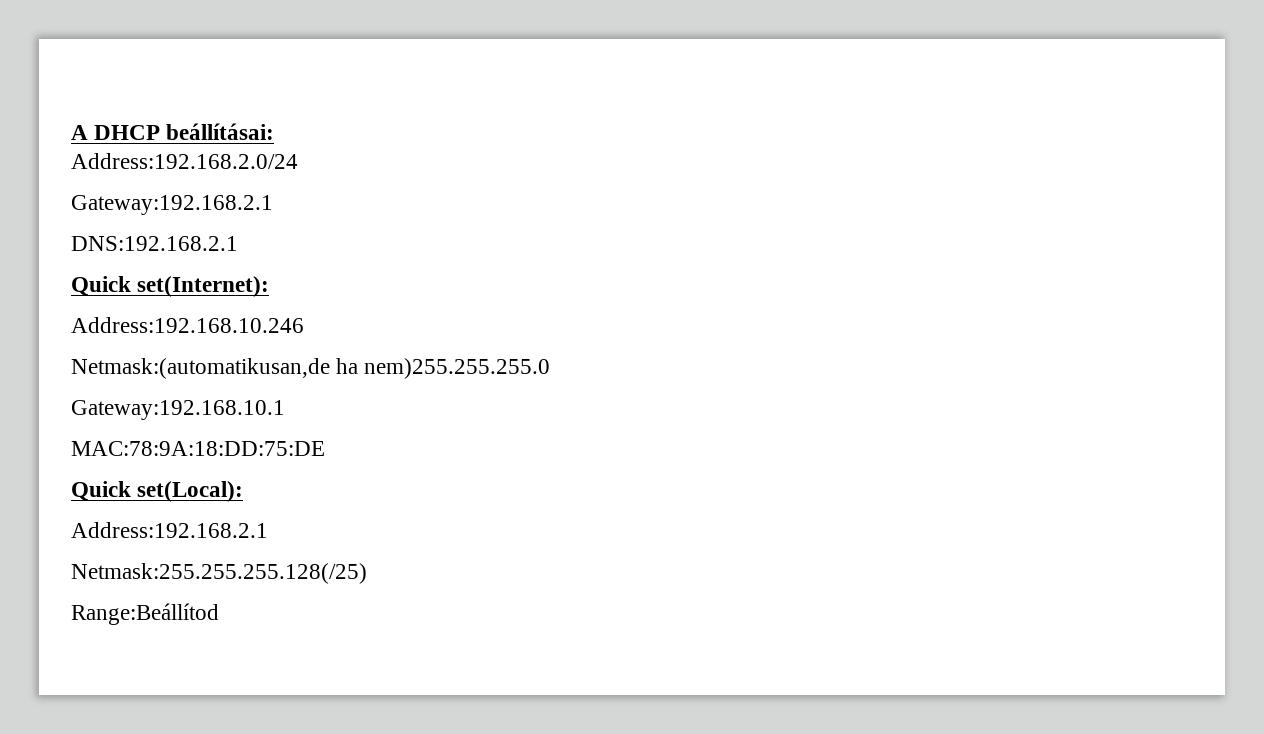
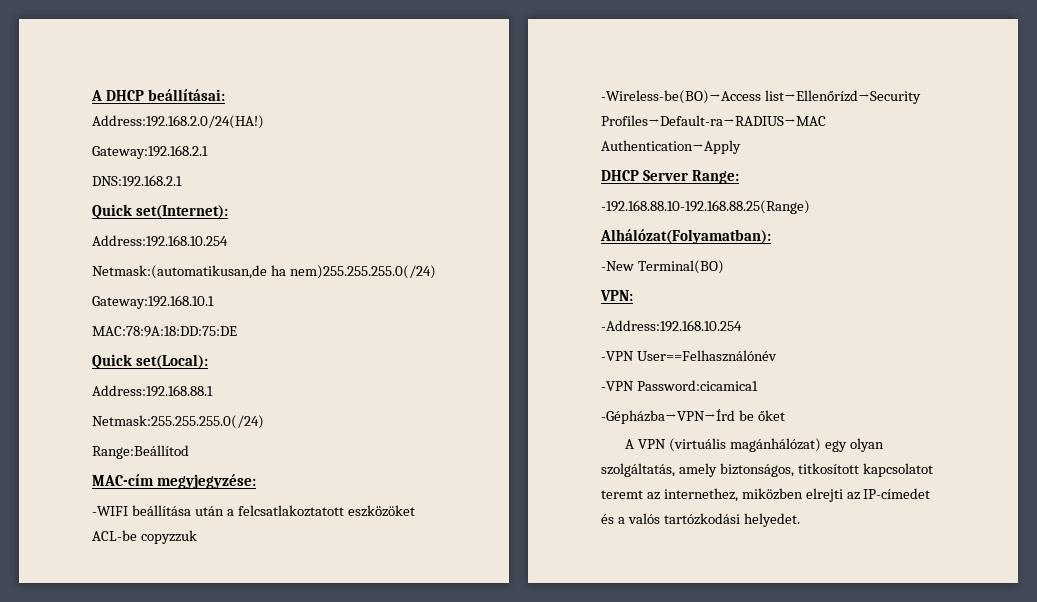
- Address:192.168.2.0/24
+ Address:192.168.2.0/24(HA!)
- Address:192.168.10.246
+ Address:192.168.10.254
- Netmask:(automatikusan,de ha nem)255.255.255.0
+ Netmask:(automatikusan,de ha nem)255.255.255.0(/24)
- Address:192.168.2.1
- Netmask:255.255.255.128(/25)
+ Address:192.168.88.1
+ Netmask:255.255.255.0(/24)
+ MAC-cím megyjegyzése:
+ -WIFI beállítása után a felcsatlakoztatott eszközöket ACL-be copyzzuk
+ -Wireless-be(BO)→Access list→Ellenőrízd→Security Profiles→Default-ra→RADIUS→MAC Authentication→Apply
+ DHCP Server Range:
+ -192.168.88.10-192.168.88.25(Range)
+ Alhálózat(Folyamatban):
+ -New Terminal(BO)
+ VPN:
+ -Address:192.168.10.254
+ -VPN User==Felhasználónév
+ -VPN Password:cicamica1
+ -Gépházba→VPN→Írd be őket
+ A VPN (virtuális magánhálózat) egy olyan szolgáltatás, amely biztonságos, titkosított kapcsolatot teremt az internethez, miközben elrejti az IP-címedet és a valós tartózkodási helyedet.

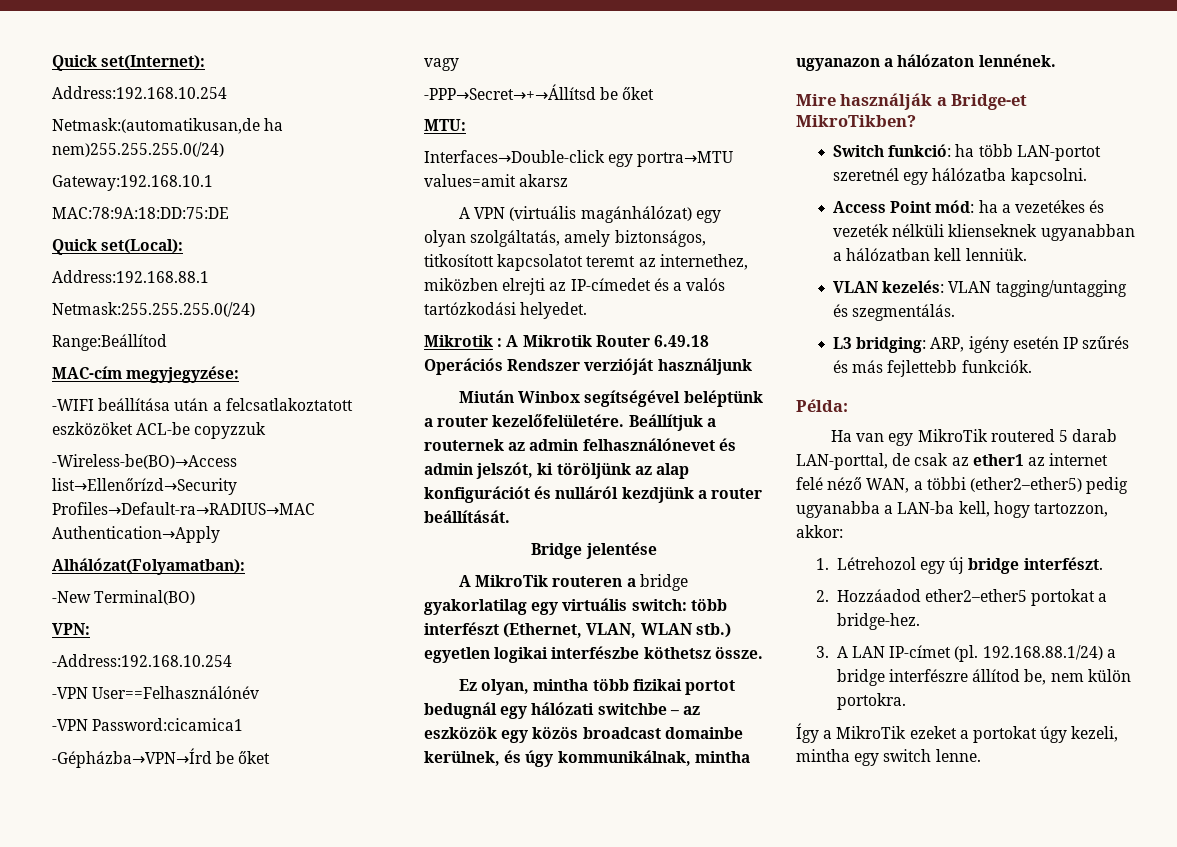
- A DHCP beállításai:
- Address:192.168.2.0/24(HA!)
- Gateway:192.168.2.1
- DNS:192.168.2.1
- DHCP Server Range:
- -192.168.88.10-192.168.88.25(Range)
+ vagy
+ -PPP→Secret→+→Állítsd be őket
+ MTU:
+ Interfaces→Double-click egy portra→MTU values=amit akarsz
+ Mikrotik : A Mikrotik Router 6.49.18 Operációs Rendszer verzióját használjunk
+ Miután Winbox segítségével beléptünk a router kezelőfelületére. Beállítjuk a routernek az admin felhasználónevet és admin jelszót, ki töröljünk az alap konfigurációt és nulláról kezdjünk a router beállítását.
+ Bridge jelentése
+ A MikroTik routeren a bridge gyakorlatilag egy virtuális switch: több interfészt (Ethernet, VLAN, WLAN stb.) egyetlen logikai interfészbe köthetsz össze.
+ Ez olyan, mintha több fizikai portot bedugnál egy hálózati switchbe – az eszközök egy közös broadcast domainbe kerülnek, és úgy kommunikálnak, mintha ugyanazon a hálózaton lennének.
+ Mire használják a Bridge-et MikroTikben?
+ Switch funkció: ha több LAN-portot szeretnél egy hálózatba kapcsolni.
+ Access Point mód: ha a vezetékes és vezeték nélküli klienseknek ugyanabban a hálózatban kell lenniük.
+ VLAN kezelés: VLAN tagging/untagging és szegmentálás.
+ L3 bridging: ARP, igény esetén IP szűrés és más fejlettebb funkciók.
+ Példa:
+ Ha van egy MikroTik routered 5 darab LAN-porttal, de csak az ether1 az internet felé néző WAN, a többi (ether2–ether5) pedig ugyanabba a LAN-ba kell, hogy tartozzon, akkor:
+ 1. Létrehozol egy új bridge interfészt.
+ 2. Hozzáadod ether2–ether5 portokat a bridge-hez.
+ 3. A LAN IP-címet (pl. 192.168.88.1/24) a bridge interfészre állítod be, nem külön portokra.
+ Így a MikroTik ezeket a portokat úgy kezeli, mintha egy switch lenne.

